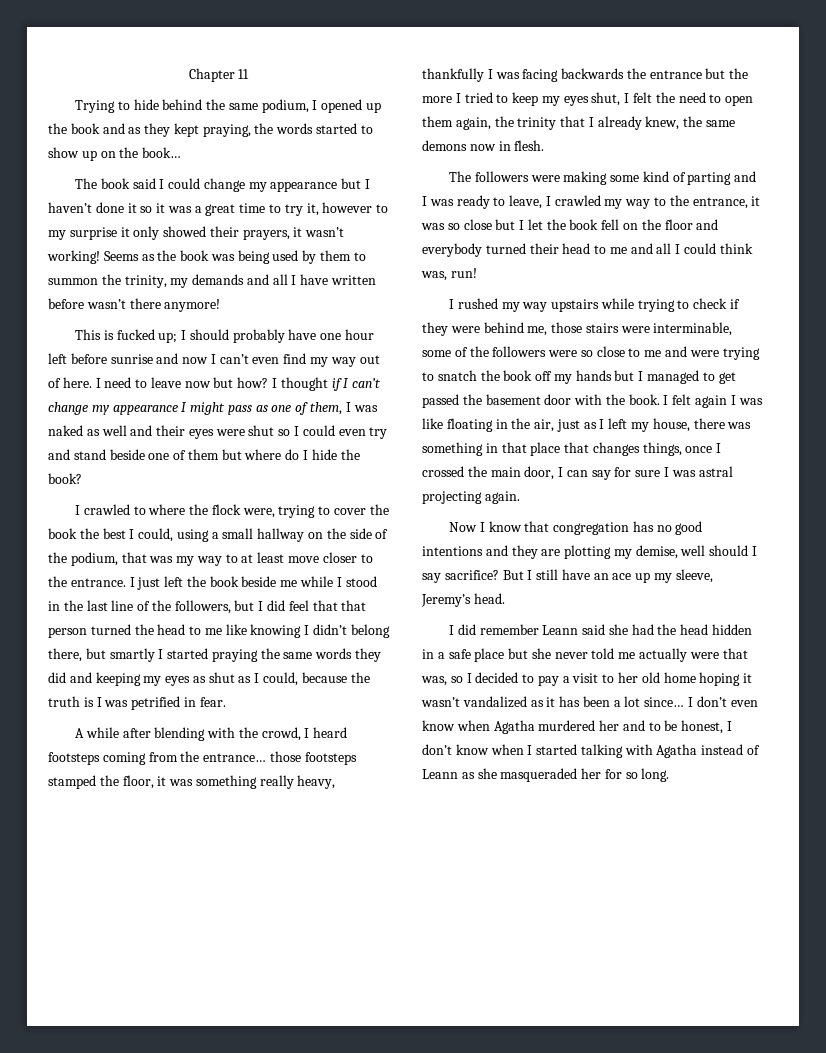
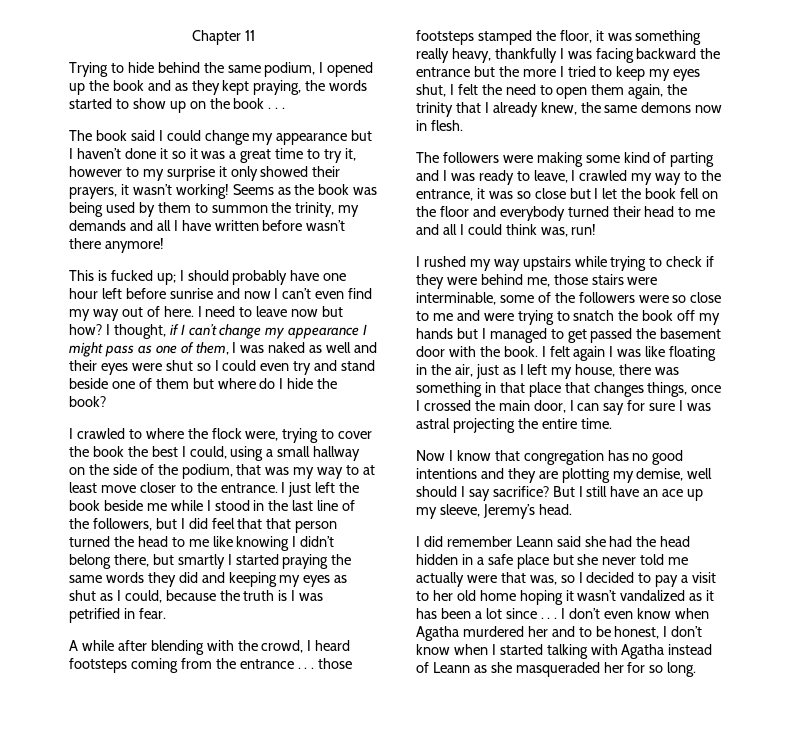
- Trying to hide behind the same podium, I opened up the book and as they kept praying, the words started to show up on the book…
+ Trying to hide behind the same podium, I opened up the book and as they kept praying, the words started to show up on the book . . .
- I thought if I can’t change my appearance I might pass as one of them, I was naked as well and their eyes were shut so I could even try and stand beside one of them but where do I hide the book?
+ I thought, if I can’t change my appearance I might pass as one of them, I was naked as well and their eyes were shut so I could even try and stand beside one of them but where do I hide the book?
- A while after blending with the crowd, I heard footsteps coming from the entrance… those footsteps stamped the floor, it was something really heavy, thankfully I was facing backwards the entrance but the more I tried to keep my eyes shut, I felt the need to open them again, the trinity that I already knew, the same demons now in flesh.
+ A while after blending with the crowd, I heard footsteps coming from the entrance . . . those footsteps stamped the floor, it was something really heavy, thankfully I was facing backward the entrance but the more I tried to keep my eyes shut, I felt the need to open them again, the trinity that I already knew, the same demons now in flesh.
- I felt again I was like floating in the air, just as I left my house, there was something in that place that changes things, once I crossed the main door, I can say for sure I was astral projecting again.
+ I felt again I was like floating in the air, just as I left my house, there was something in that place that changes things, once I crossed the main door, I can say for sure I was astral projecting the entire time.
- I did remember Leann said she had the head hidden in a safe place but she never told me actually were that was, so I decided to pay a visit to her old home hoping it wasn’t vandalized as it has been a lot since…
+ I did remember Leann said she had the head hidden in a safe place but she never told me actually were that was, so I decided to pay a visit to her old home hoping it wasn’t vandalized as it has been a lot since . . .

